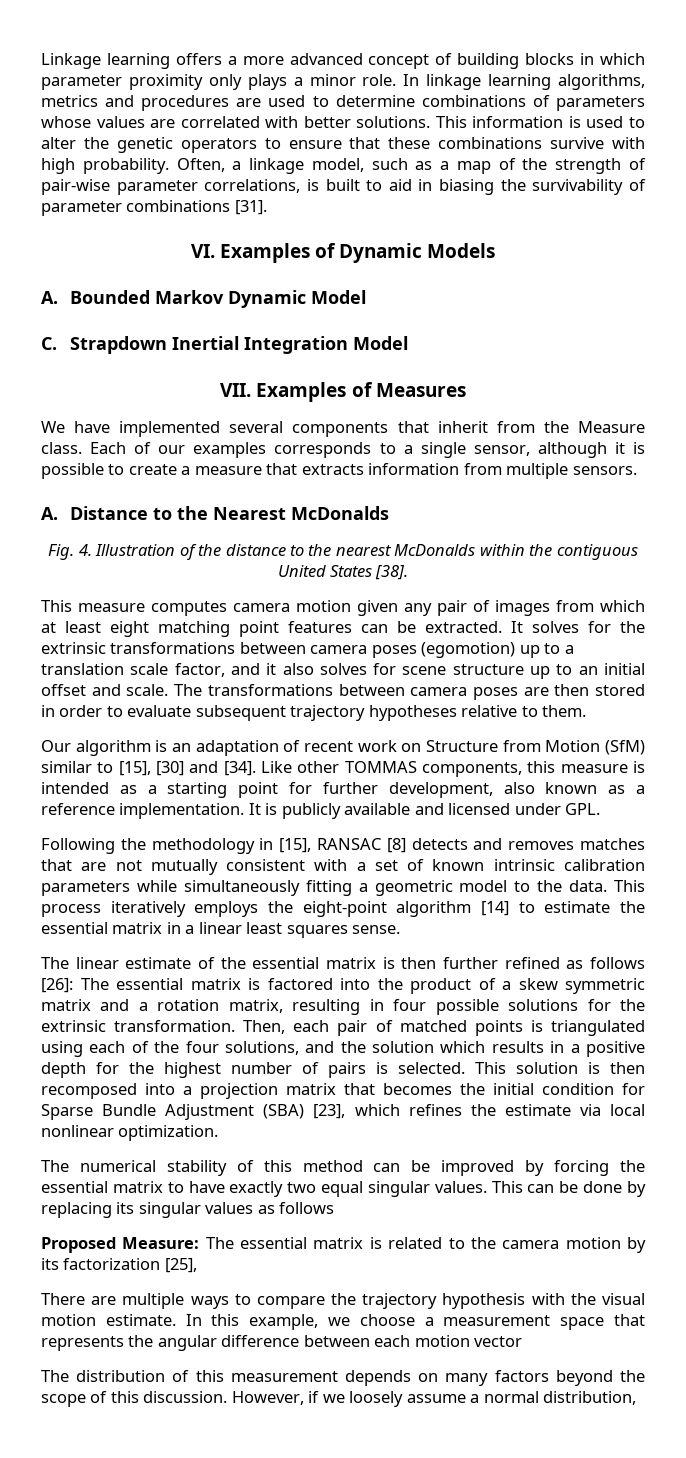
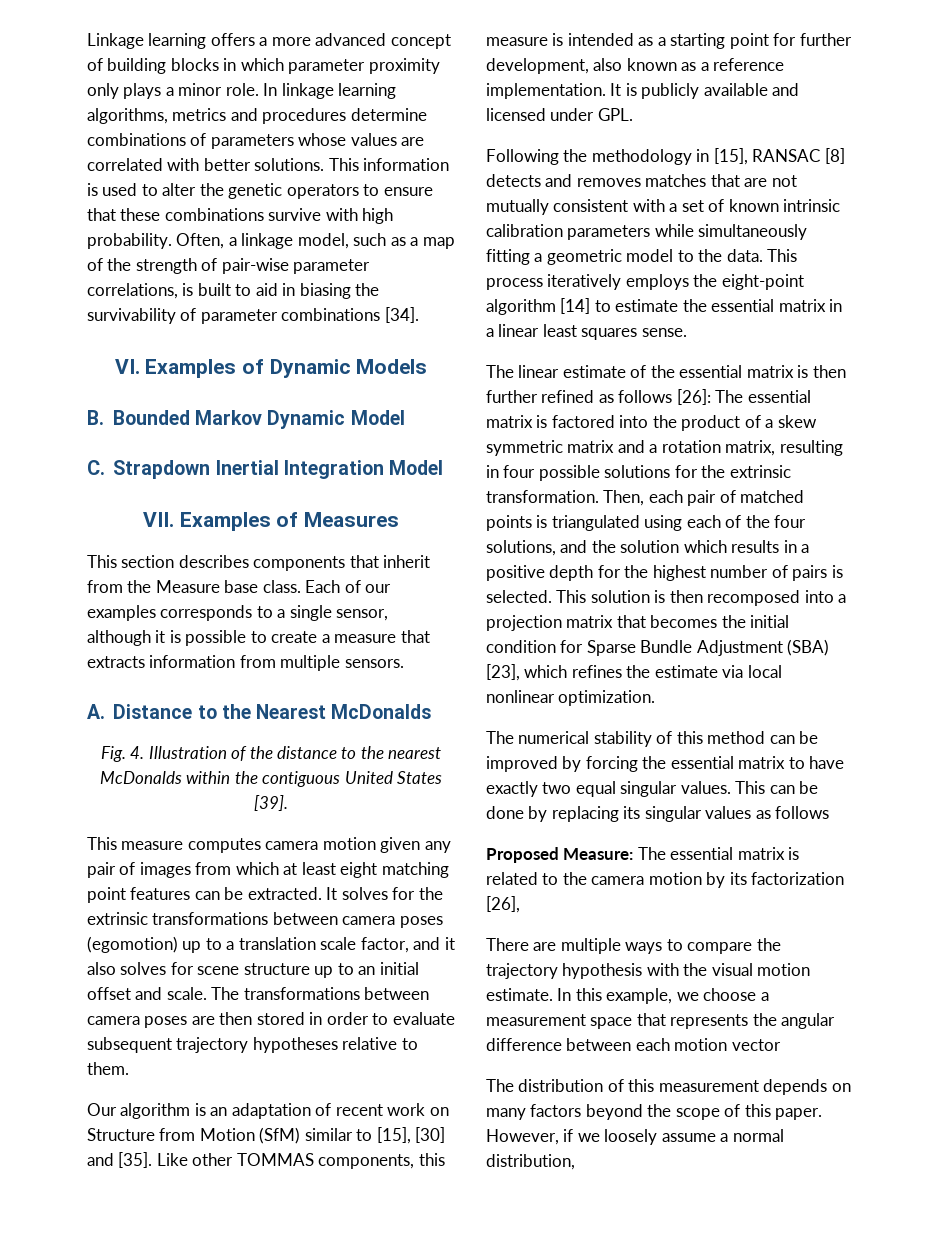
- In linkage learning algorithms, metrics and procedures are used to determine combinations of parameters whose values are correlated with better solutions.
+ In linkage learning algorithms, metrics and procedures determine combinations of parameters whose values are correlated with better solutions.
- Often, a linkage model, such as a map of the strength of pair-wise parameter correlations, is built to aid in biasing the survivability of parameter combinations [31].
+ Often, a linkage model, such as a map of the strength of pair-wise parameter correlations, is built to aid in biasing the survivability of parameter combinations [34].
- A. Bounded Markov Dynamic Model
+ B. Bounded Markov Dynamic Model
- We have implemented several components that inherit from the Measure class.
+ This section describes components that inherit from the Measure base class.
- Fig. 4. Illustration of the distance to the nearest McDonalds within the contiguous United States [38].
+ Fig. 4. Illustration of the distance to the nearest McDonalds within the contiguous United States [39].
- Our algorithm is an adaptation of recent work on Structure from Motion (SfM) similar to [15], [30] and [34].
+ Our algorithm is an adaptation of recent work on Structure from Motion (SfM) similar to [15], [30] and [35].
- Proposed Measure: The essential matrix is related to the camera motion by its factorization [25],
+ Proposed Measure: The essential matrix is related to the camera motion by its factorization [26],
- The distribution of this measurement depends on many factors beyond the scope of this discussion.
+ The distribution of this measurement depends on many factors beyond the scope of this paper.

